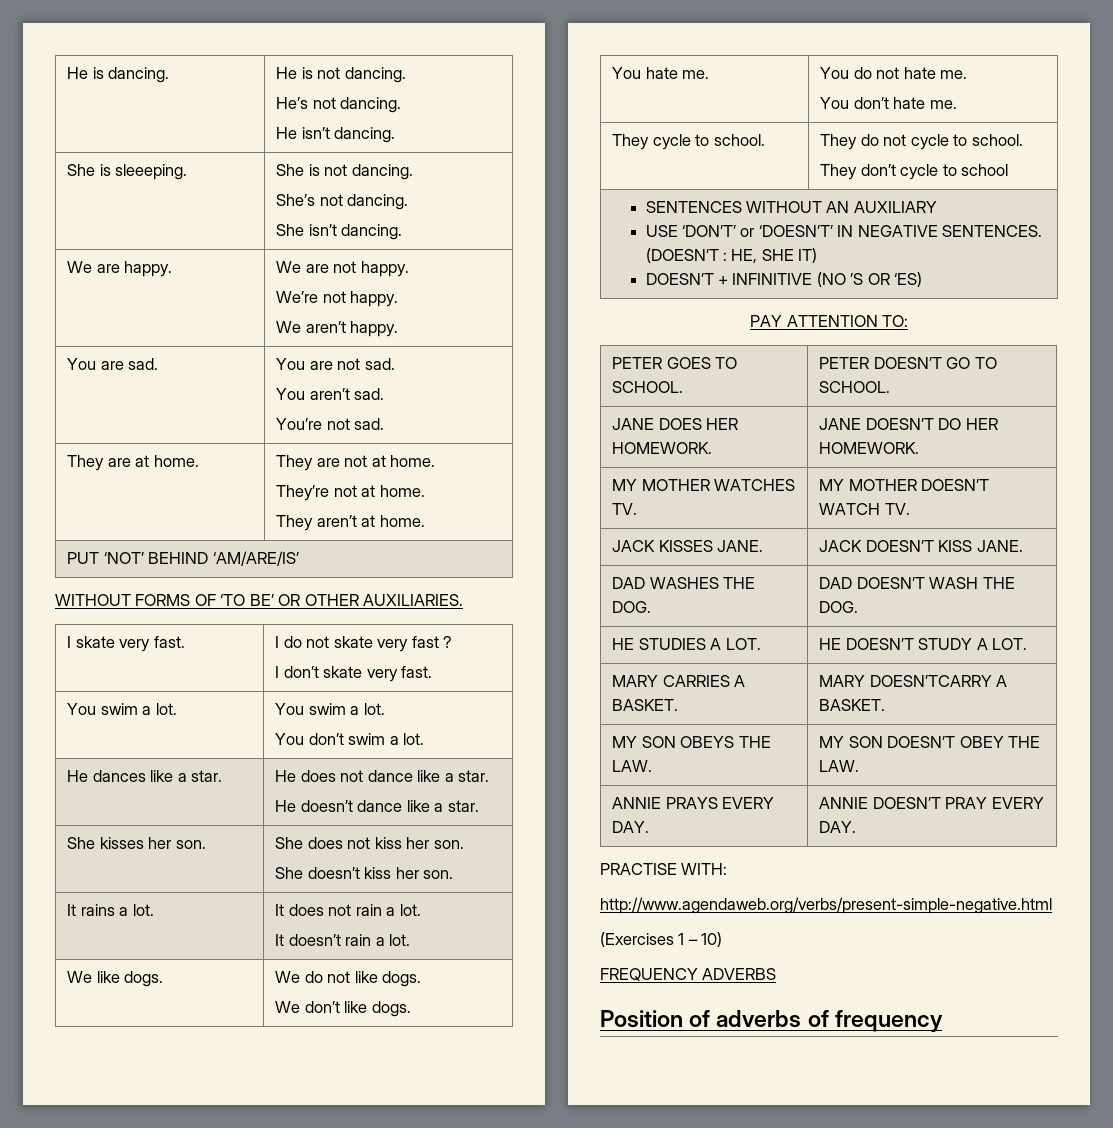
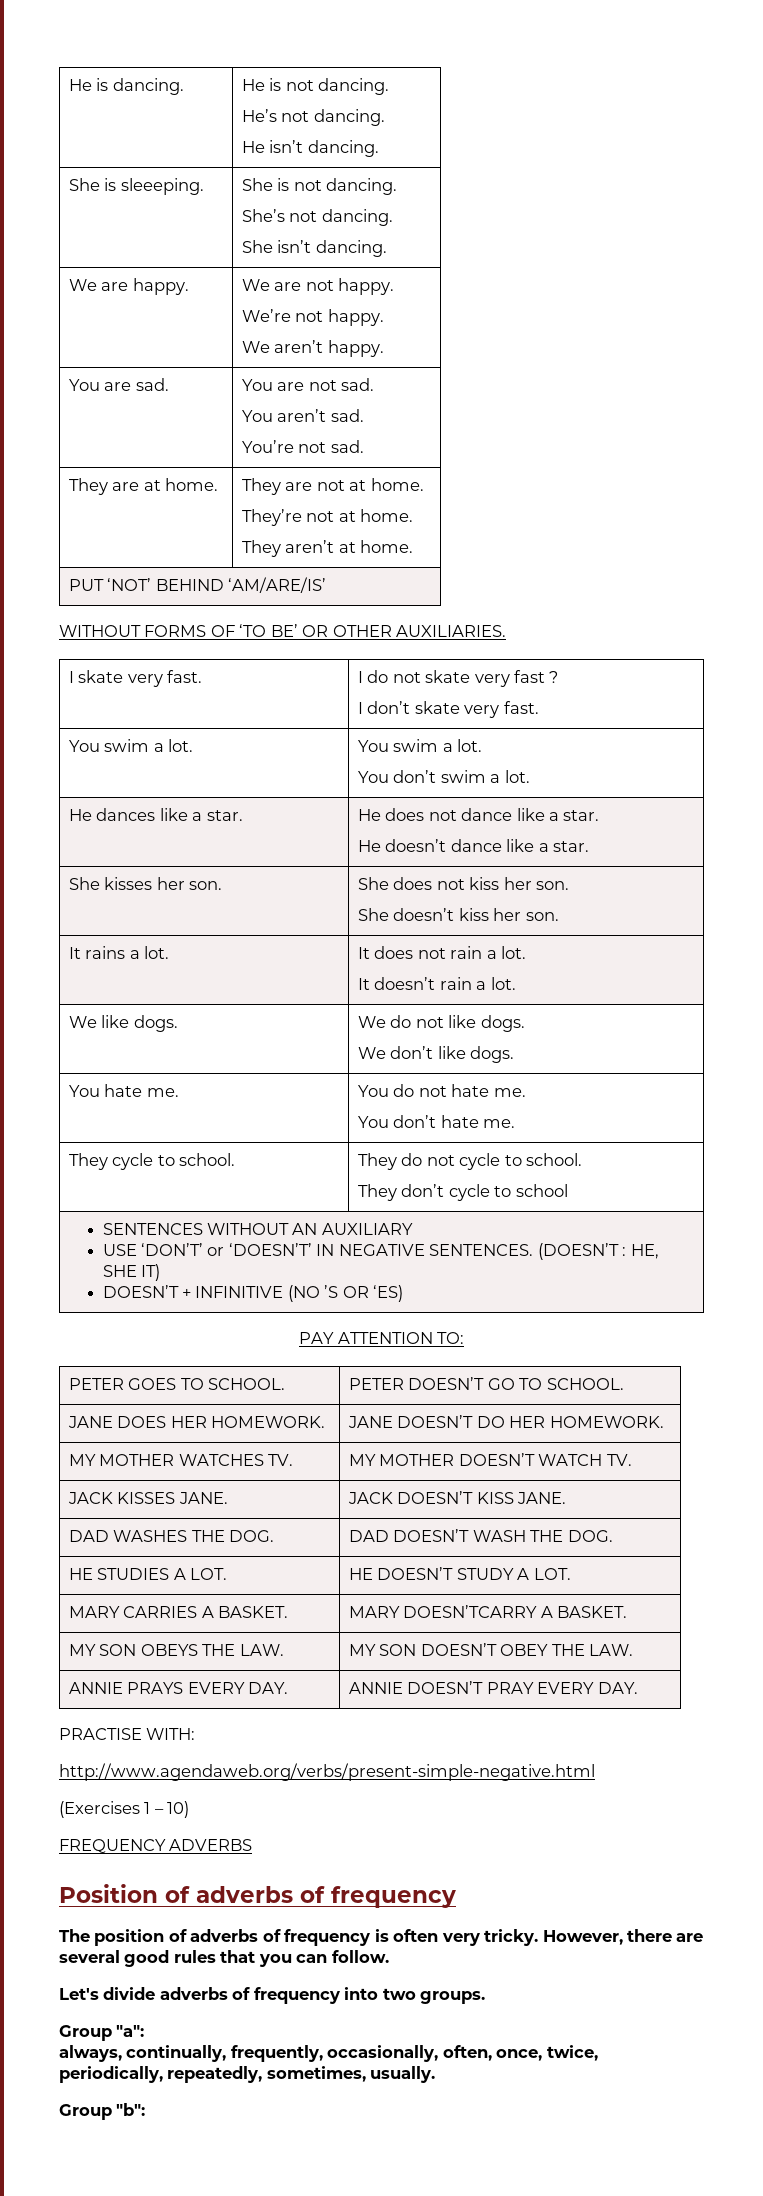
+ The position of adverbs of frequency is often very tricky. However, there are several good rules that you can follow.
+ Let's divide adverbs of frequency into two groups.
+ Group "a":
+ always, continually, frequently, occasionally, often, once, twice, periodically, repeatedly, sometimes, usually.
+ Group "b":

